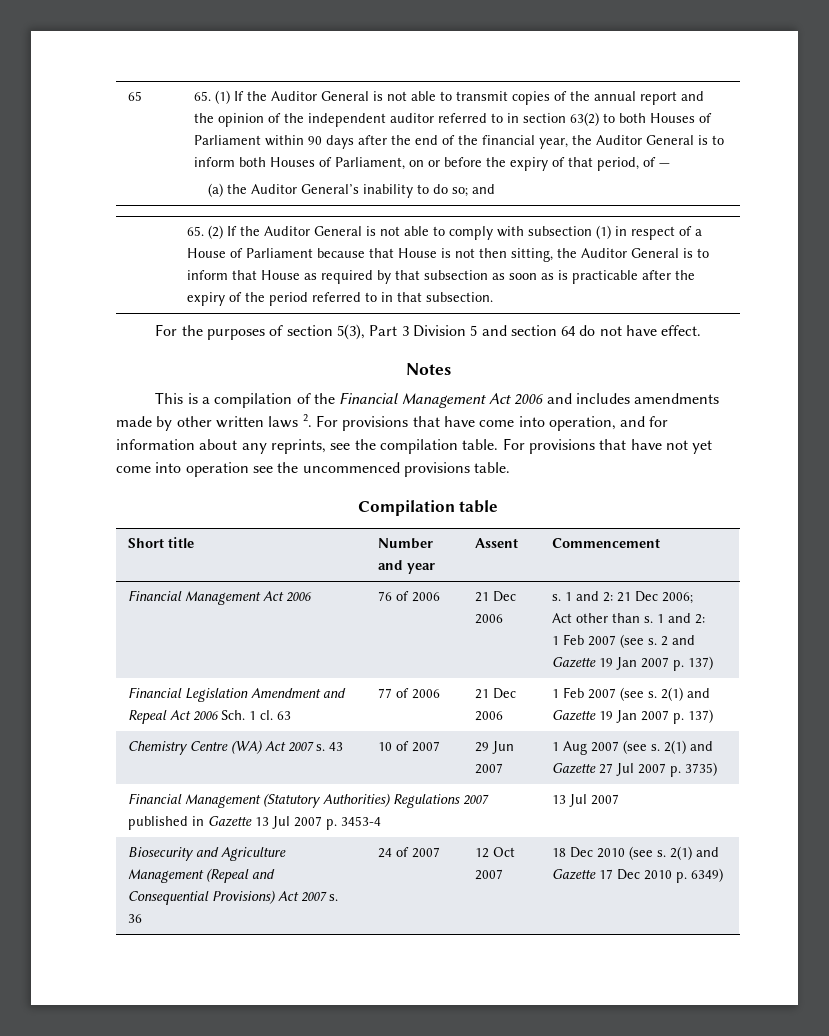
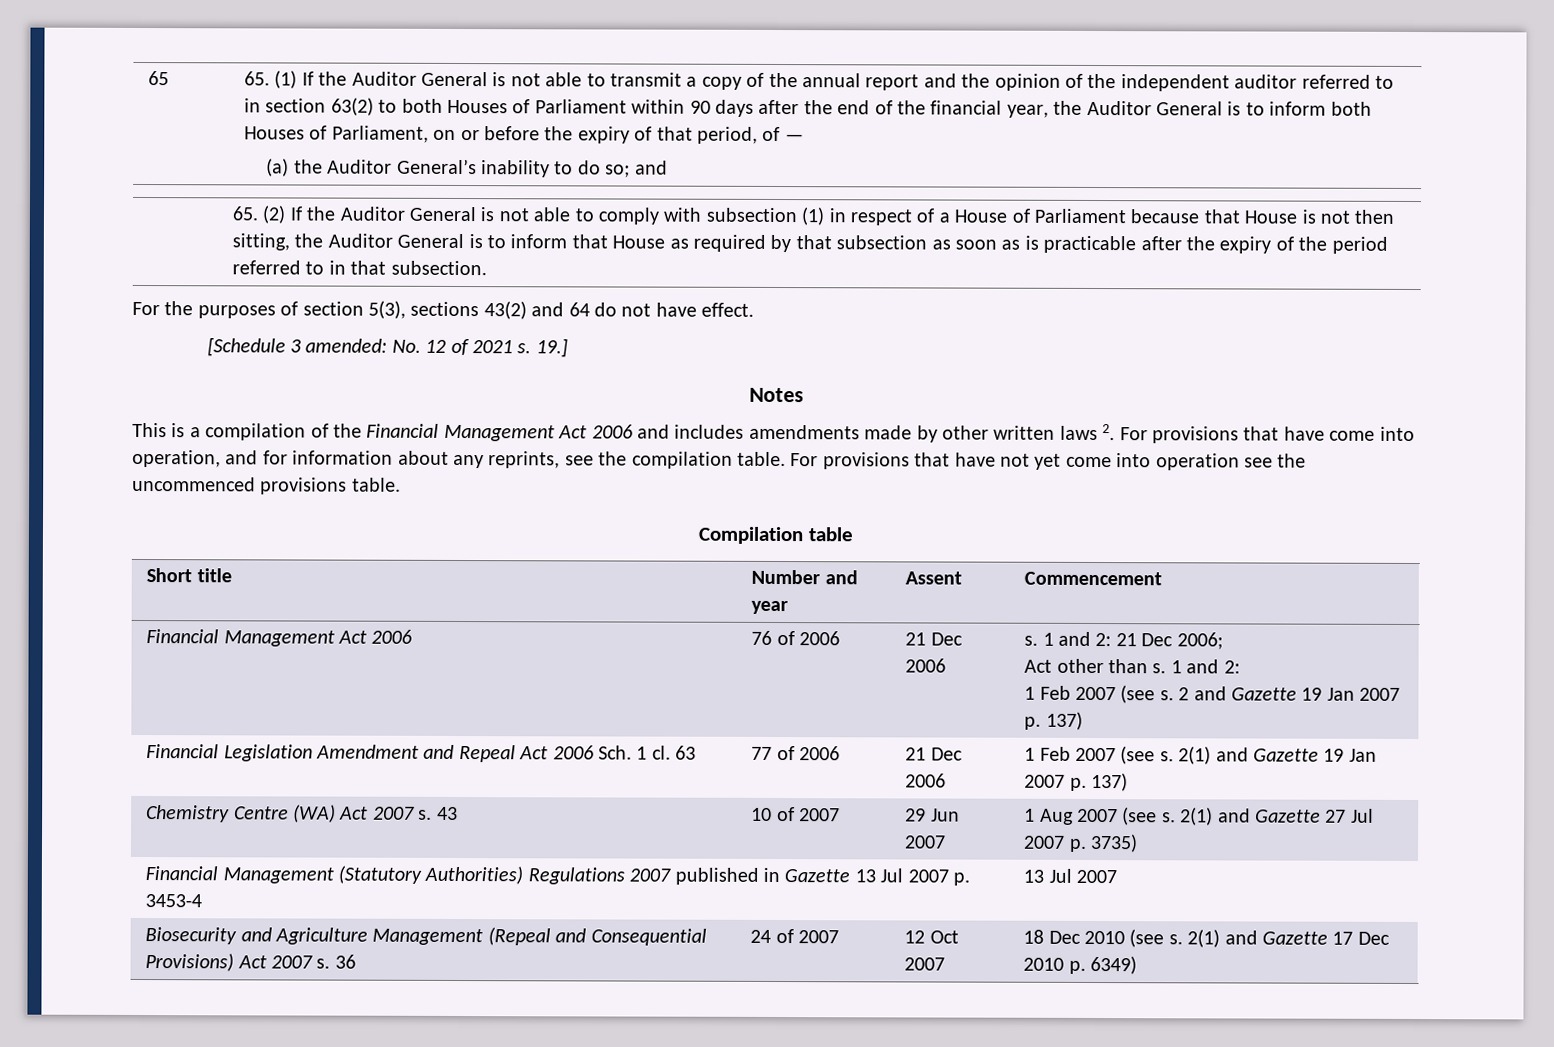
- 65. (1) If the Auditor General is not able to transmit copies of the annual report and the opinion of the independent auditor referred to in section 63(2) to both Houses of Parliament within 90 days after the end of the financial year, the Auditor General is to inform both Houses of Parliament, on or before the expiry of that period, of —
+ 65. (1) If the Auditor General is not able to transmit a copy of the annual report and the opinion of the independent auditor referred to in section 63(2) to both Houses of Parliament within 90 days after the end of the financial year, the Auditor General is to inform both Houses of Parliament, on or before the expiry of that period, of —
- For the purposes of section 5(3), Part 3 Division 5 and section 64 do not have effect.
+ For the purposes of section 5(3), sections 43(2) and 64 do not have effect.
+ [Schedule 3 amended: No. 12 of 2021 s. 19.]

